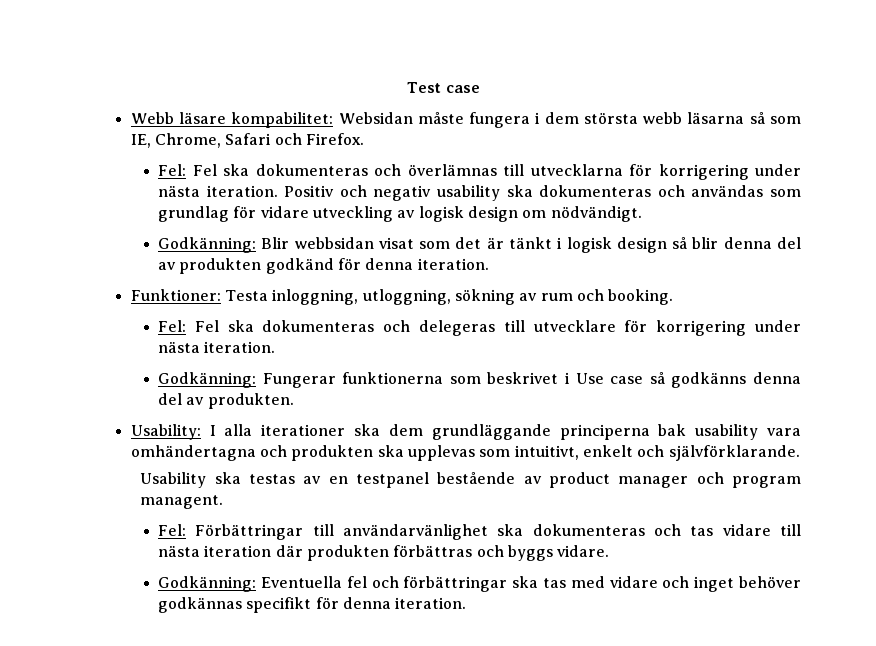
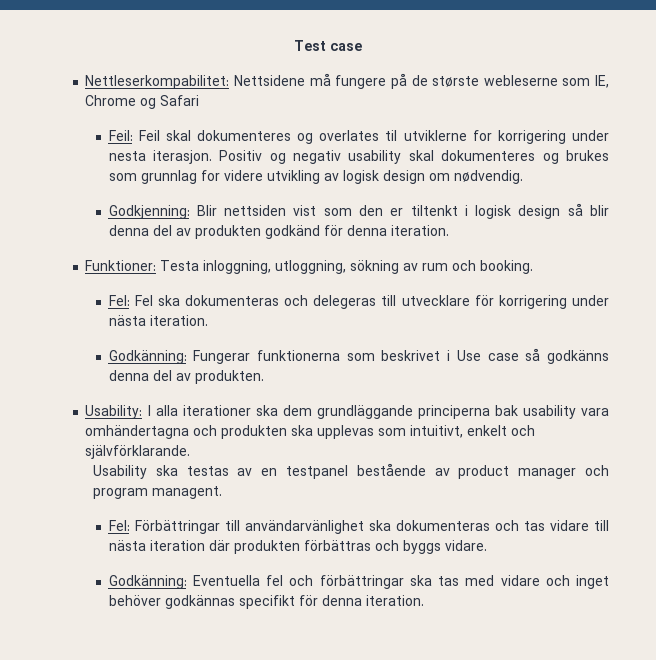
- Webb läsare kompabilitet: Websidan måste fungera i dem största webb läsarna så som IE, Chrome, Safari och Firefox.
- Fel: Fel ska dokumenteras och överlämnas till utvecklarna för korrigering under nästa iteration. Positiv och negativ usability ska dokumenteras och användas som grundlag för vidare utveckling av logisk design om nödvändigt.
- Godkänning: Blir webbsidan visat som det är tänkt i logisk design så blir denna del av produkten godkänd för denna iteration.
+ Nettleserkompabilitet: Nettsidene må fungere på de største webleserne som IE, Chrome og Safari
+ Feil: Feil skal dokumenteres og overlates til utviklerne for korrigering under nesta iterasjon. Positiv og negativ usability skal dokumenteres og brukes som grunnlag for videre utvikling av logisk design om nødvendig.
+ Godkjenning: Blir nettsiden vist som den er tiltenkt i logisk design så blir denna del av produkten godkänd för denna iteration.

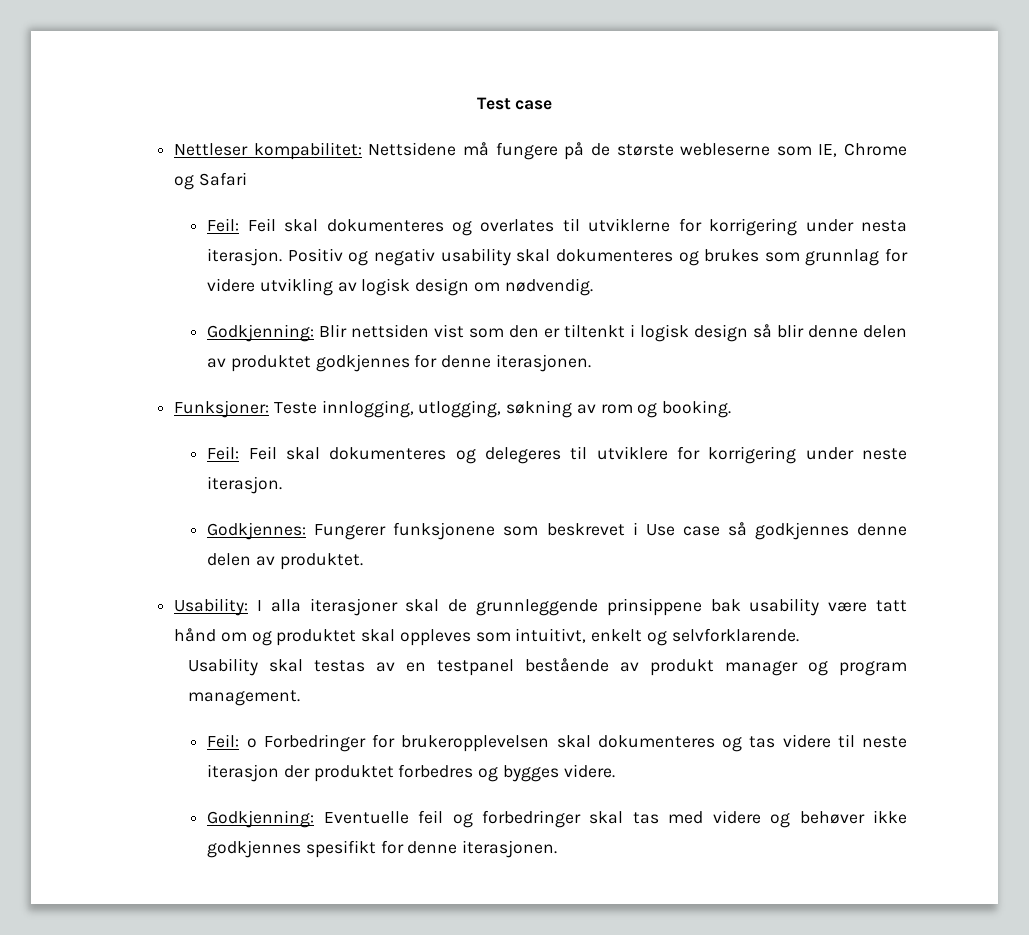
- Nettleserkompabilitet: Nettsidene må fungere på de største webleserne som IE, Chrome og Safari
+ Nettleser kompabilitet: Nettsidene må fungere på de største webleserne som IE, Chrome og Safari
- Godkjenning: Blir nettsiden vist som den er tiltenkt i logisk design så blir denna del av produkten godkänd för denna iteration.
- Funktioner: Testa inloggning, utloggning, sökning av rum och booking.
- Fel: Fel ska dokumenteras och delegeras till utvecklare för korrigering under nästa iteration.
- Godkänning: Fungerar funktionerna som beskrivet i Use case så godkänns denna del av produkten.
- Usability: I alla iterationer ska dem grundläggande principerna bak usability vara omhändertagna och produkten ska upplevas som intuitivt, enkelt och självförklarande.
+ Godkjenning: Blir nettsiden vist som den er tiltenkt i logisk design så blir denne delen av produktet godkjennes for denne iterasjonen.
+ Funksjoner: Teste innlogging, utlogging, søkning av rom og booking.
+ Feil: Feil skal dokumenteres og delegeres til utviklere for korrigering under neste iterasjon.
+ Godkjennes: Fungerer funksjonene som beskrevet i Use case så godkjennes denne delen av produktet.
+ Usability: I alla iterasjoner skal de grunnleggende prinsippene bak usability være tatt hånd om og produktet skal oppleves som intuitivt, enkelt og selvforklarende.
- Usability ska testas av en testpanel bestående av product manager och program managent.
- Fel: Förbättringar till användarvänlighet ska dokumenteras och tas vidare till nästa iteration där produkten förbättras och byggs vidare.
- Godkänning: Eventuella fel och förbättringar ska tas med vidare och inget behöver godkännas specifikt för denna iteration.
+ Usability skal testas av en testpanel bestående av produkt manager og program management.
+ Feil: o Forbedringer for brukeropplevelsen skal dokumenteres og tas videre til neste iterasjon der produktet forbedres og bygges videre.
+ Godkjenning: Eventuelle feil og forbedringer skal tas med videre og behøver ikke godkjennes spesifikt for denne iterasjonen.

